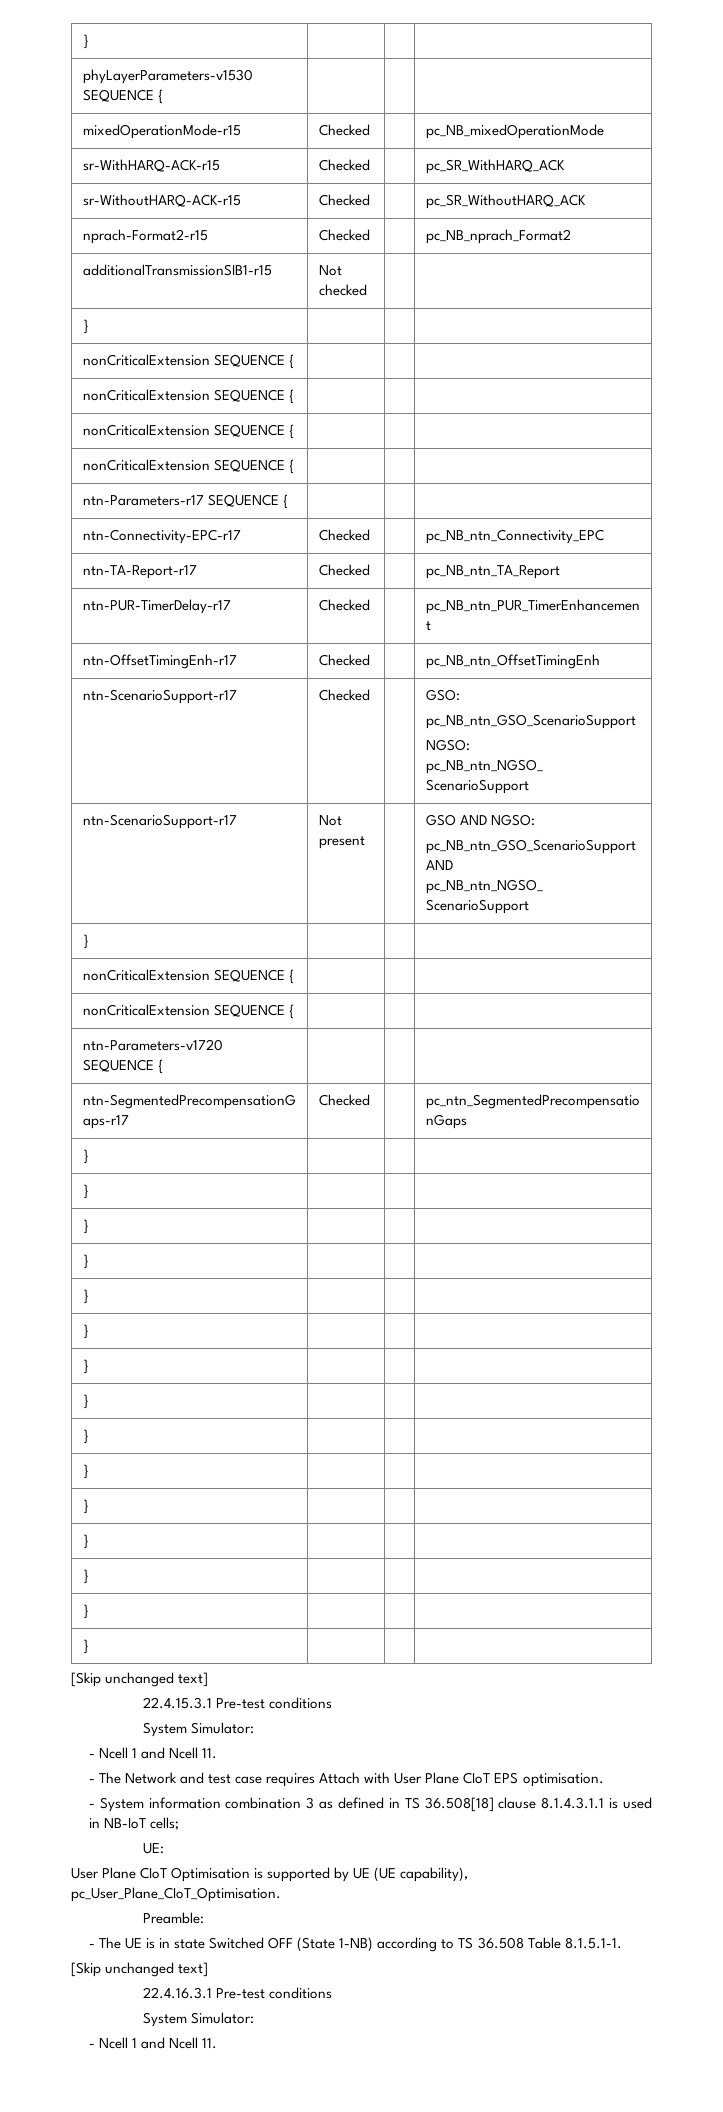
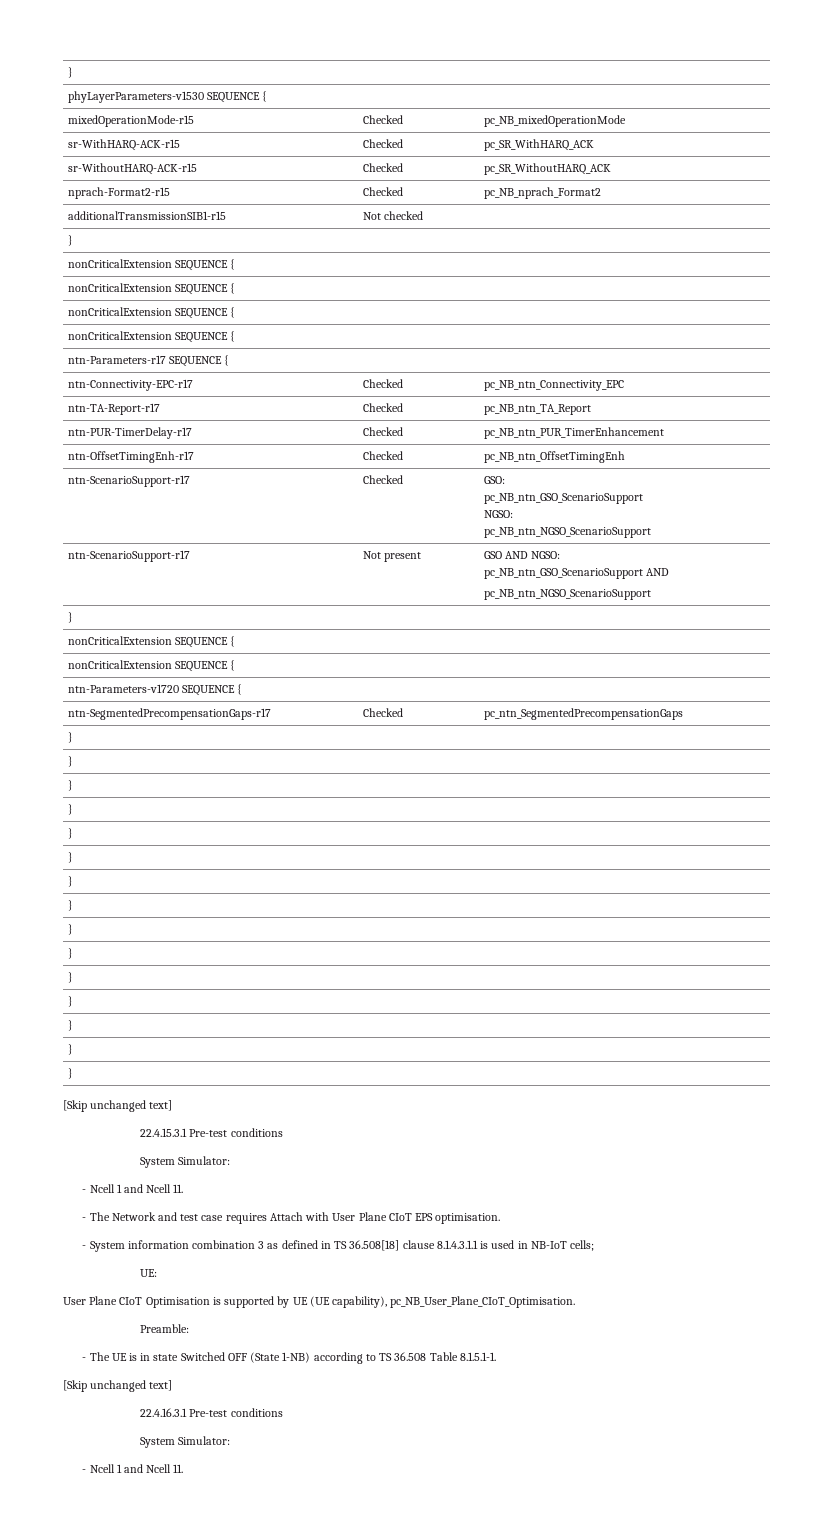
- User Plane CIoT Optimisation is supported by UE (UE capability), pc_User_Plane_CIoT_Optimisation.
+ User Plane CIoT Optimisation is supported by UE (UE capability), pc_NB_User_Plane_CIoT_Optimisation.

